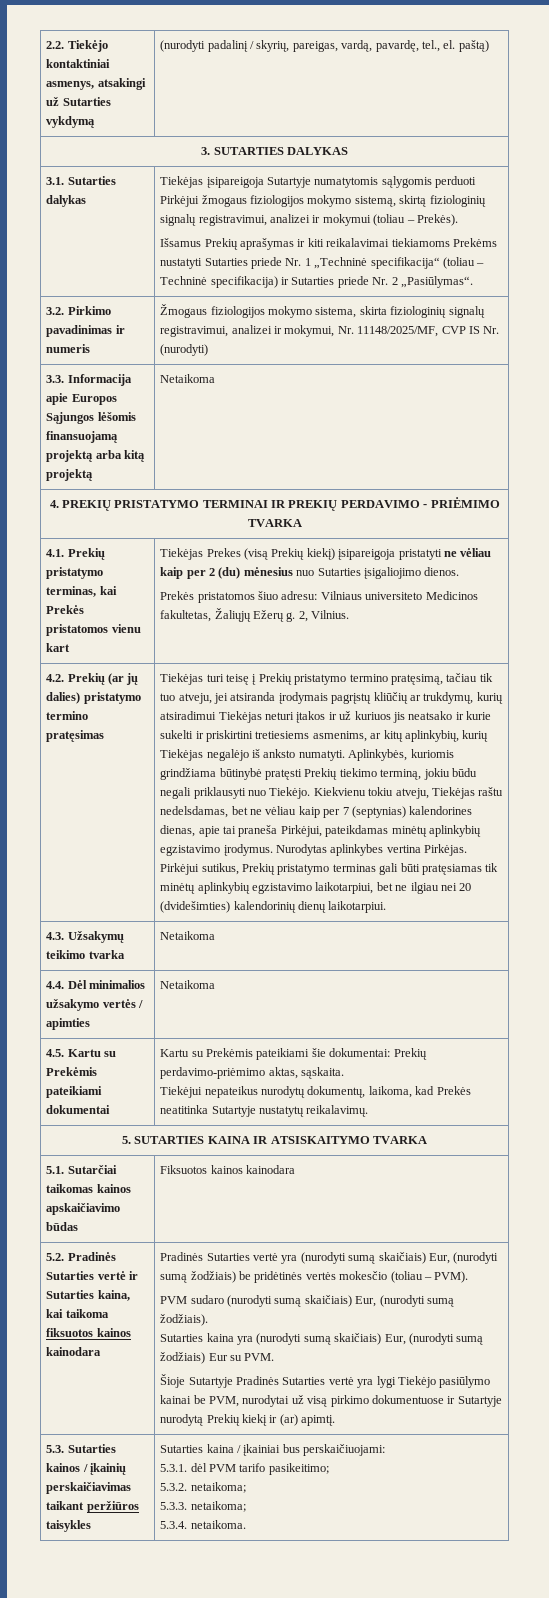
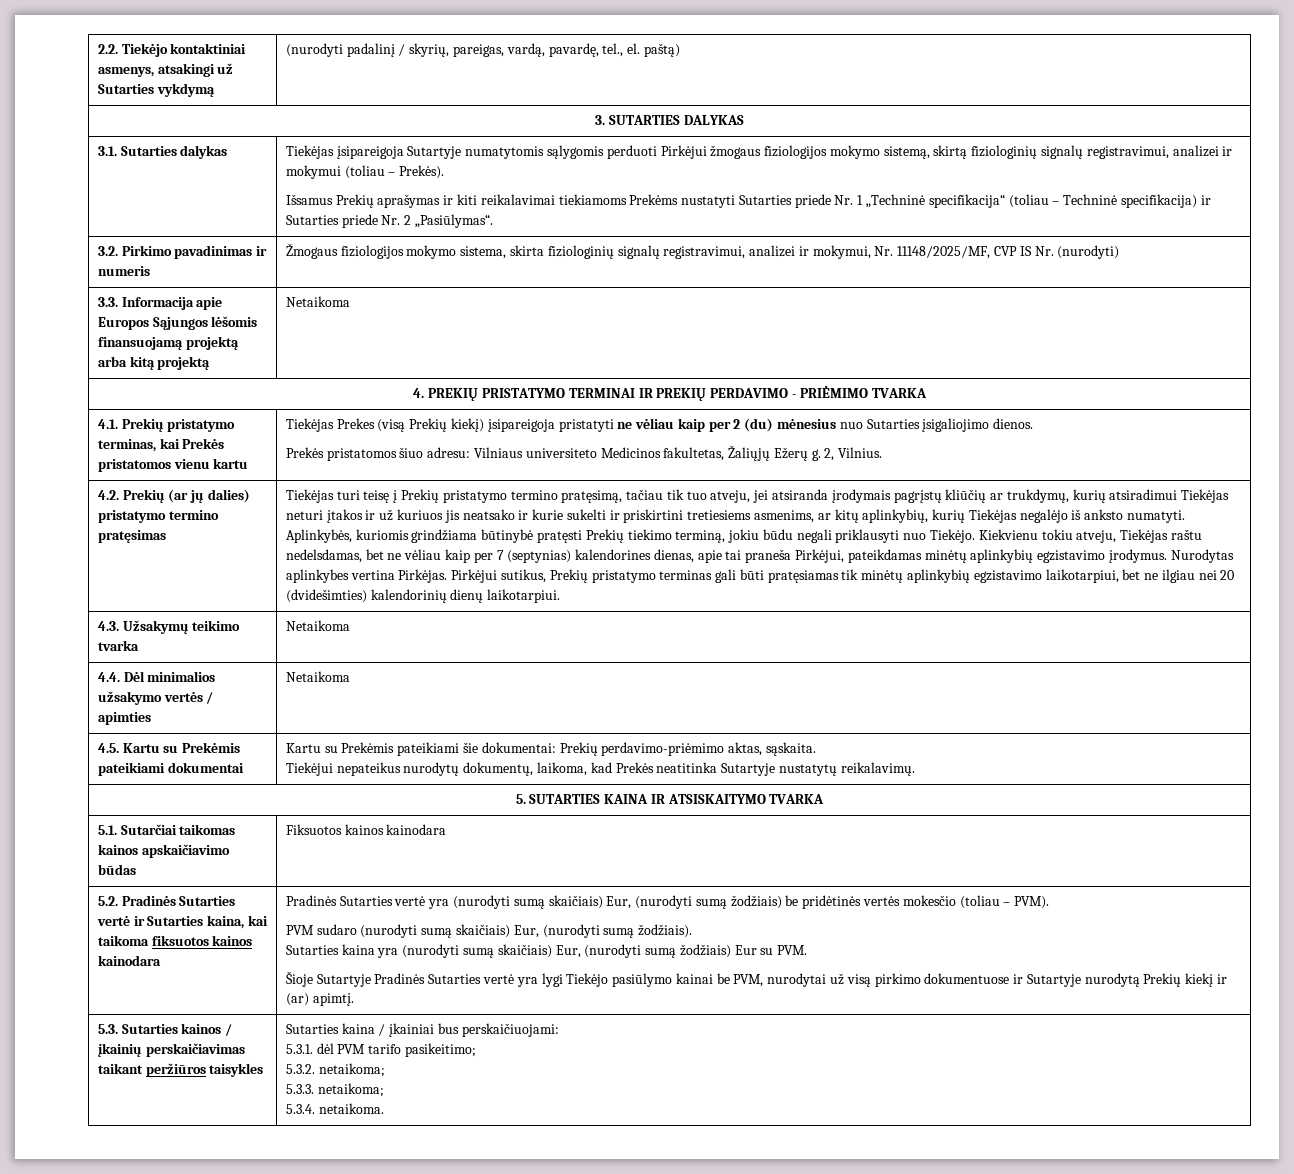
- 4.1. Prekių pristatymo terminas, kai Prekės pristatomos vienu kart | Tiekėjas Prekes (visą Prekių kiekį) įsipareigoja pristatyti ne vėliau kaip per 2 (du) mėnesius nuo Sutarties įsigaliojimo dienos.
+ 4.1. Prekių pristatymo terminas, kai Prekės pristatomos vienu kartu | Tiekėjas Prekes (visą Prekių kiekį) įsipareigoja pristatyti ne vėliau kaip per 2 (du) mėnesius nuo Sutarties įsigaliojimo dienos.

